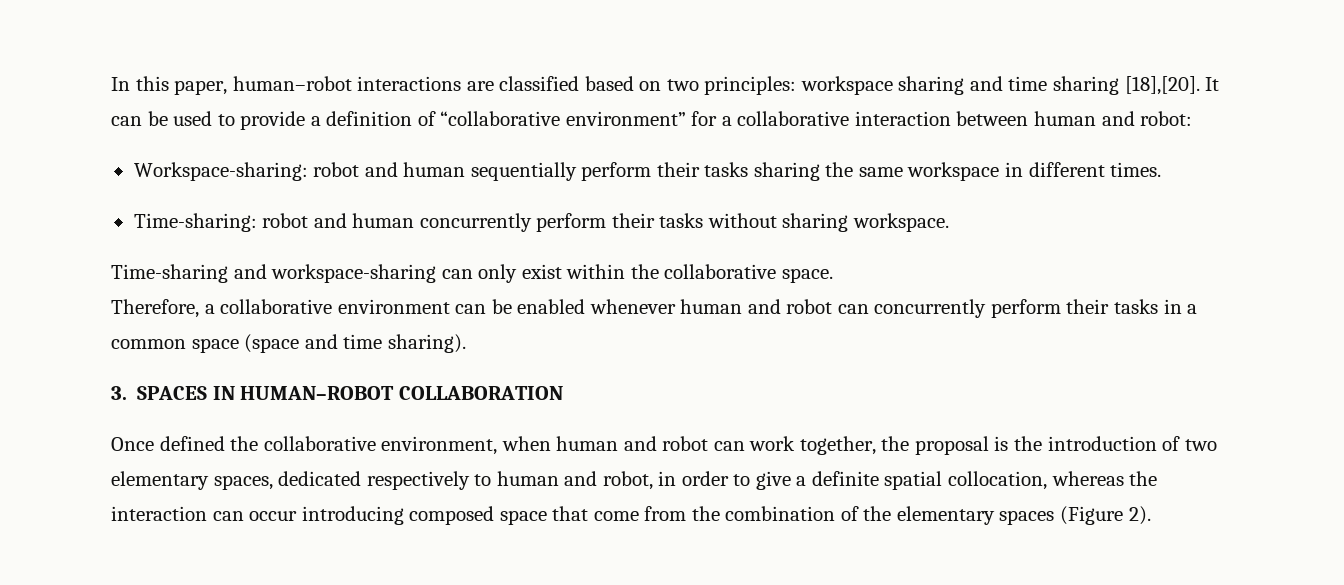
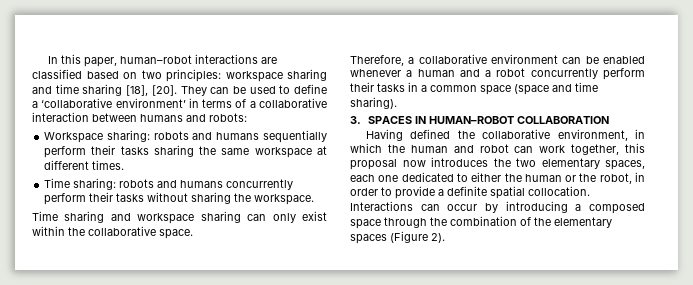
- In this paper, human–robot interactions are classified based on two principles: workspace sharing and time sharing [18],[20]. It can be used to provide a definition of “collaborative environment” for a collaborative interaction between human and robot:
- Workspace-sharing: robot and human sequentially perform their tasks sharing the same workspace in different times.
+ In this paper, human–robot interactions are classified based on two principles: workspace sharing and time sharing [18], [20]. They can be used to define a ‘collaborative environment’ in terms of a collaborative interaction between humans and robots:
+ Workspace sharing: robots and humans sequentially perform their tasks sharing the same workspace at different times.
- Time-sharing: robot and human concurrently perform their tasks without sharing workspace.
+ Time sharing: robots and humans concurrently perform their tasks without sharing the workspace.
- Time-sharing and workspace-sharing can only exist within the collaborative space.
+ Time sharing and workspace sharing can only exist within the collaborative space.
- Therefore, a collaborative environment can be enabled whenever human and robot can concurrently perform their tasks in a common space (space and time sharing).
+ Therefore, a collaborative environment can be enabled whenever a human and a robot concurrently perform their tasks in a common space (space and time sharing).
- Once defined the collaborative environment, when human and robot can work together, the proposal is the introduction of two elementary spaces, dedicated respectively to human and robot, in order to give a definite spatial collocation, whereas the interaction can occur introducing composed space that come from the combination of the elementary spaces (Figure 2).
+ Having defined the collaborative environment, in which the human and robot can work together, this proposal now introduces the two elementary spaces, each one dedicated to either the human or the robot, in order to provide a definite spatial collocation. Interactions can occur by introducing a composed space through the combination of the elementary spaces (Figure 2).

